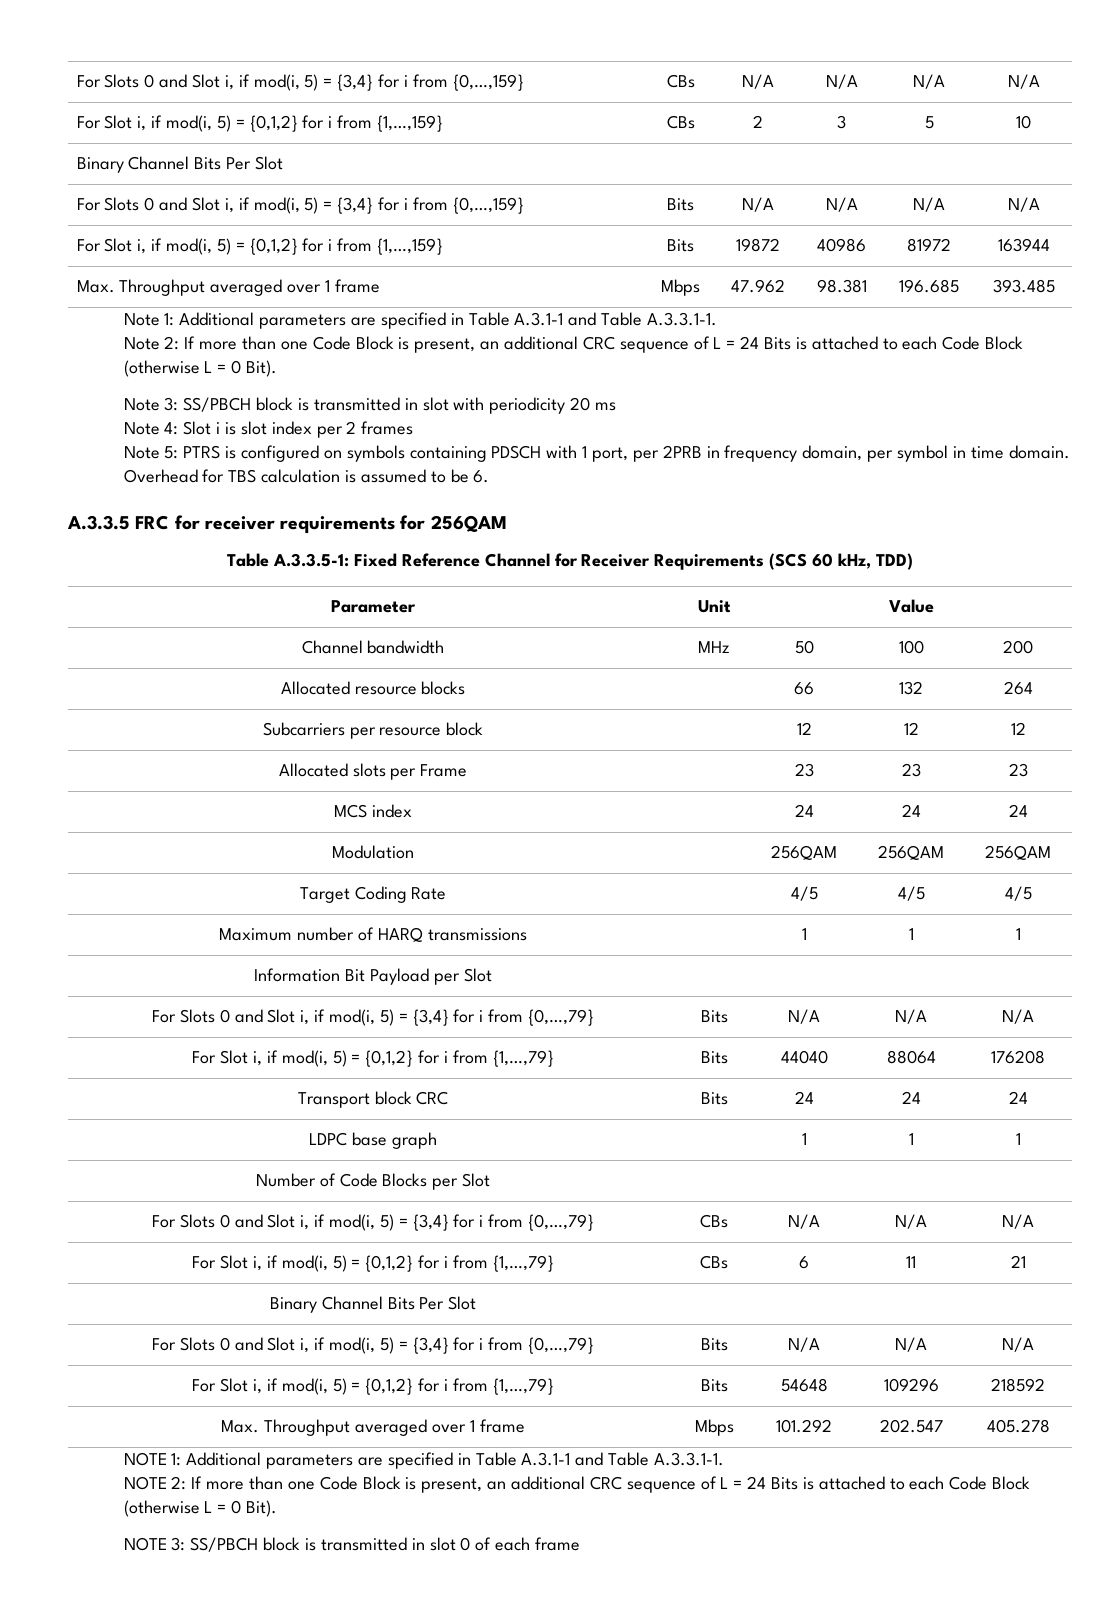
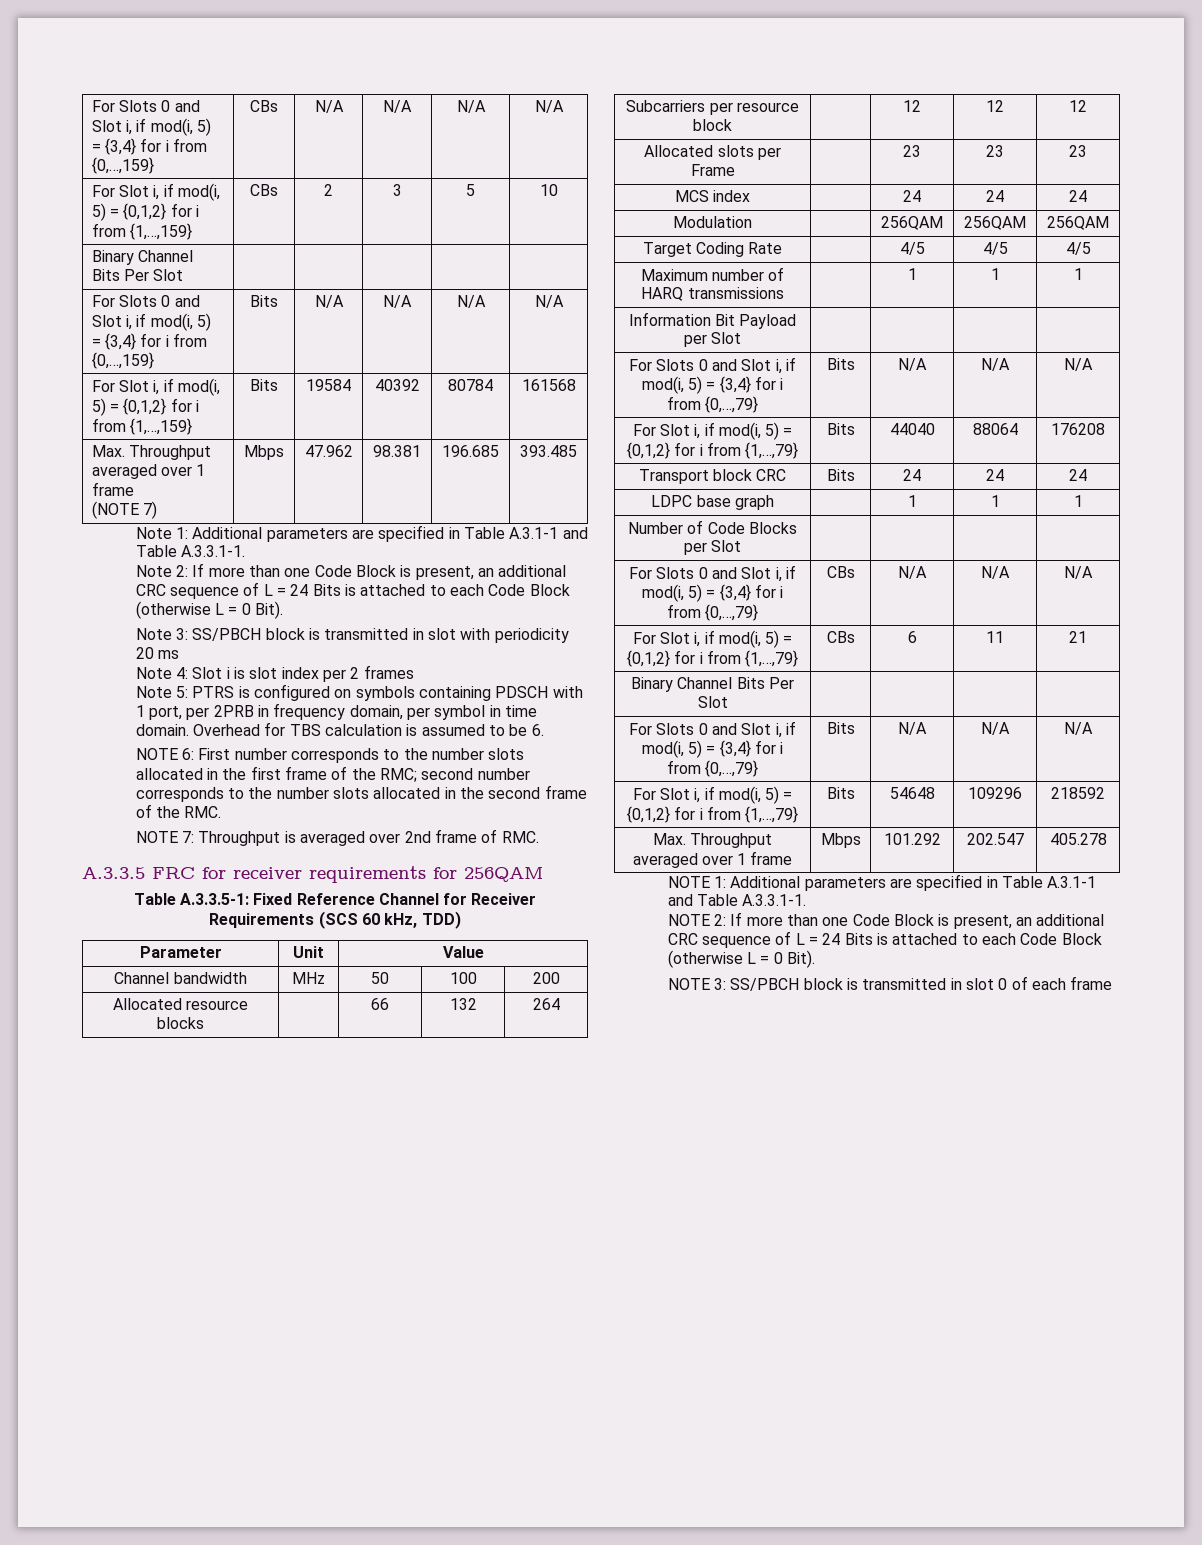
- For Slot i, if mod(i, 5) = {0,1,2} for i from {1,…,159} | Bits | 19872 | 40986 | 81972 | 163944
- Max. Throughput averaged over 1 frame | Mbps | 47.962 | 98.381 | 196.685 | 393.485
+ For Slot i, if mod(i, 5) = {0,1,2} for i from {1,…,159} | Bits | 19584 | 40392 | 80784 | 161568
+ Max. Throughput averaged over 1 frame
+ (NOTE 7) | Mbps | 47.962 | 98.381 | 196.685 | 393.485
+ NOTE 6: First number corresponds to the number slots allocated in the first frame of the RMC; second number corresponds to the number slots allocated in the second frame of the RMC.
+ NOTE 7: Throughput is averaged over 2nd frame of RMC.

